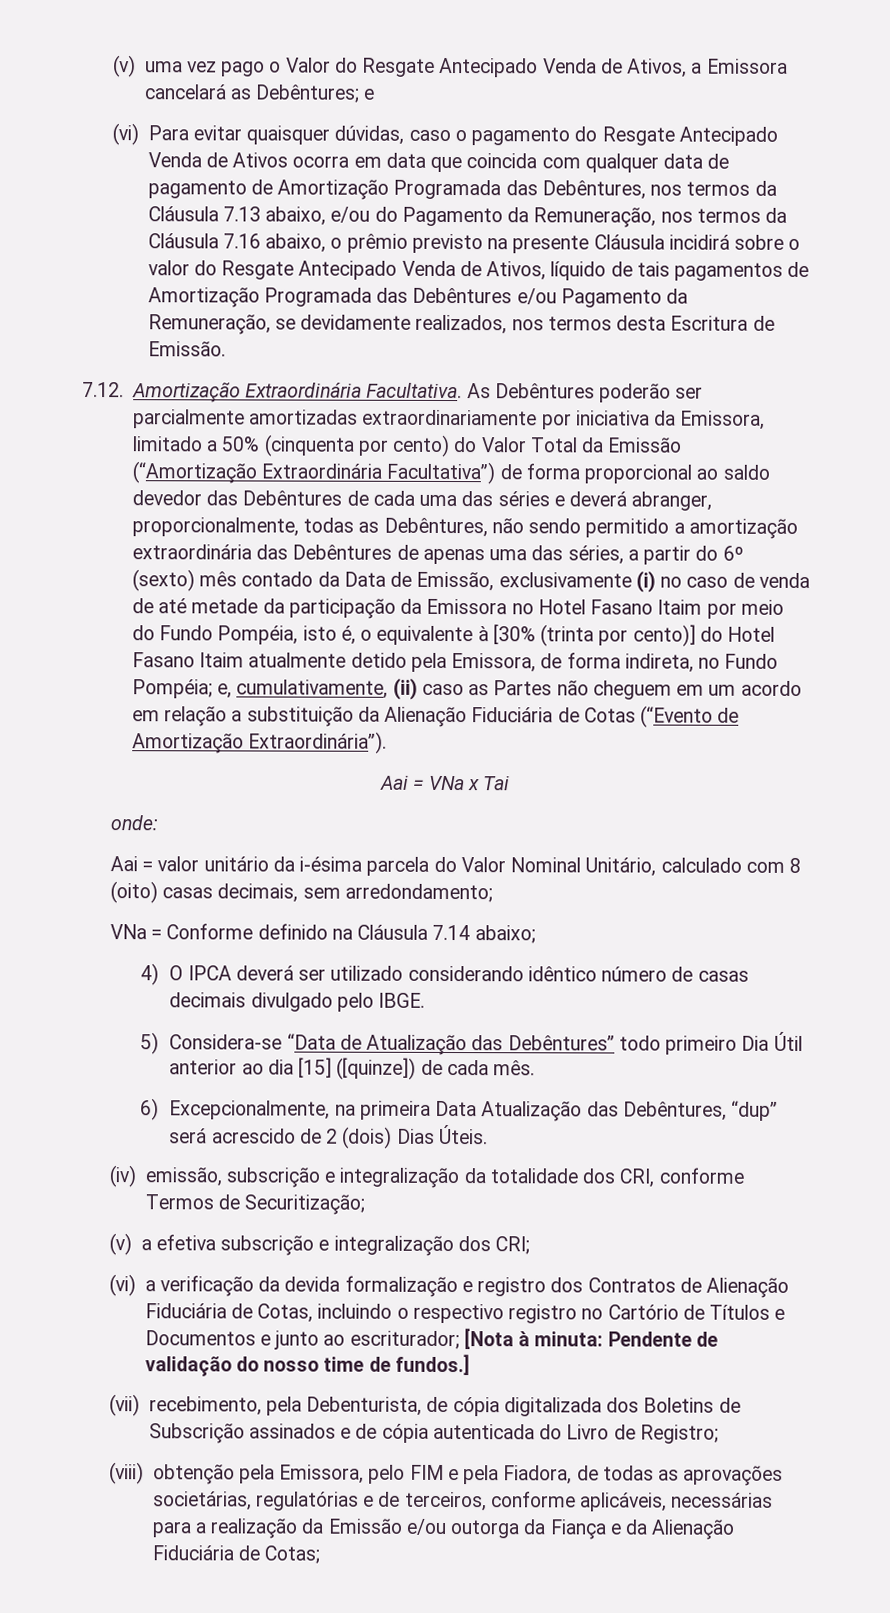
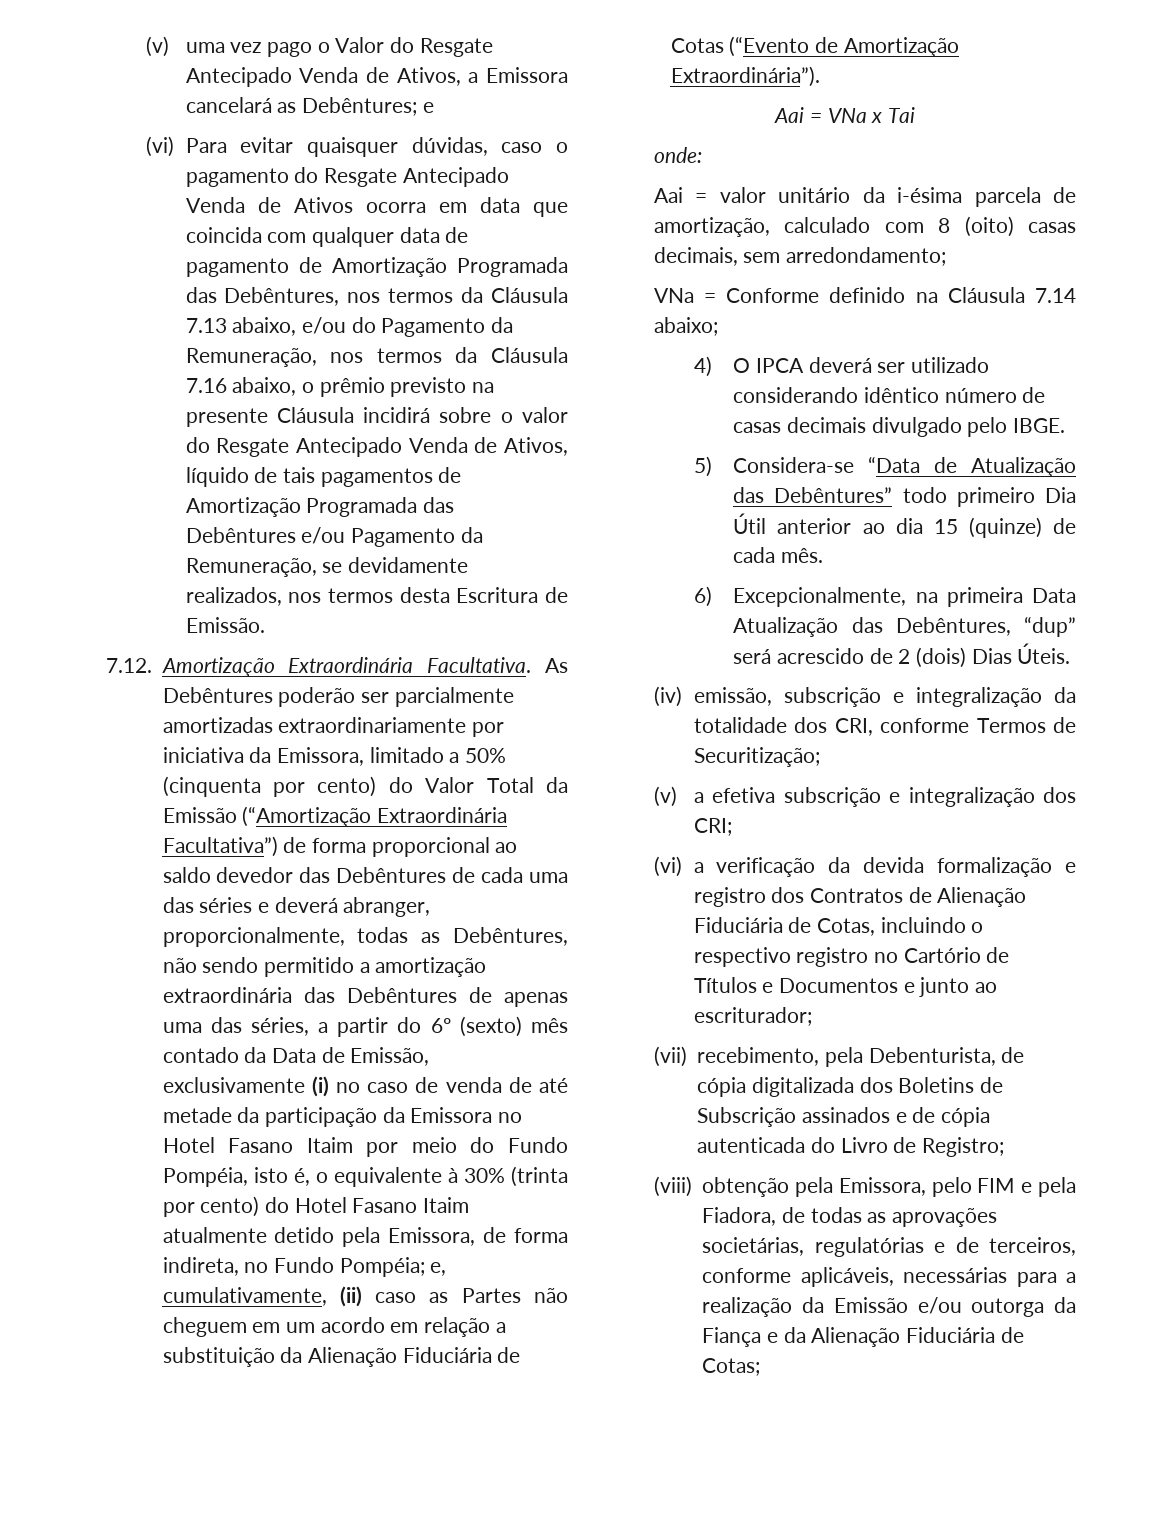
- As Debêntures poderão ser parcialmente amortizadas extraordinariamente por iniciativa da Emissora, limitado a 50% (cinquenta por cento) do Valor Total da Emissão (“Amortização Extraordinária Facultativa”) de forma proporcional ao saldo devedor das Debêntures de cada uma das séries e deverá abranger, proporcionalmente, todas as Debêntures, não sendo permitido a amortização extraordinária das Debêntures de apenas uma das séries, a partir do 6º (sexto) mês contado da Data de Emissão, exclusivamente (i) no caso de venda de até metade da participação da Emissora no Hotel Fasano Itaim por meio do Fundo Pompéia, isto é, o equivalente à [30% (trinta por cento)] do Hotel Fasano Itaim atualmente detido pela Emissora, de forma indireta, no Fundo Pompéia;
+ As Debêntures poderão ser parcialmente amortizadas extraordinariamente por iniciativa da Emissora, limitado a 50% (cinquenta por cento) do Valor Total da Emissão (“Amortização Extraordinária Facultativa”) de forma proporcional ao saldo devedor das Debêntures de cada uma das séries e deverá abranger, proporcionalmente, todas as Debêntures, não sendo permitido a amortização extraordinária das Debêntures de apenas uma das séries, a partir do 6º (sexto) mês contado da Data de Emissão, exclusivamente (i) no caso de venda de até metade da participação da Emissora no Hotel Fasano Itaim por meio do Fundo Pompéia, isto é, o equivalente à 30% (trinta por cento) do Hotel Fasano Itaim atualmente detido pela Emissora, de forma indireta, no Fundo Pompéia;
- Aai = valor unitário da i-ésima parcela do Valor Nominal Unitário, calculado com 8 (oito) casas decimais, sem arredondamento;
+ Aai = valor unitário da i-ésima parcela de amortização, calculado com 8 (oito) casas decimais, sem arredondamento;
- 5) Considera-se “Data de Atualização das Debêntures” todo primeiro Dia Útil anterior ao dia [15] ([quinze]) de cada mês.
+ 5) Considera-se “Data de Atualização das Debêntures” todo primeiro Dia Útil anterior ao dia 15 (quinze) de cada mês.
- (vi) a verificação da devida formalização e registro dos Contratos de Alienação Fiduciária de Cotas, incluindo o respectivo registro no Cartório de Títulos e Documentos e junto ao escriturador; [Nota à minuta: Pendente de validação do nosso time de fundos.]
+ (vi) a verificação da devida formalização e registro dos Contratos de Alienação Fiduciária de Cotas, incluindo o respectivo registro no Cartório de Títulos e Documentos e junto ao escriturador;

